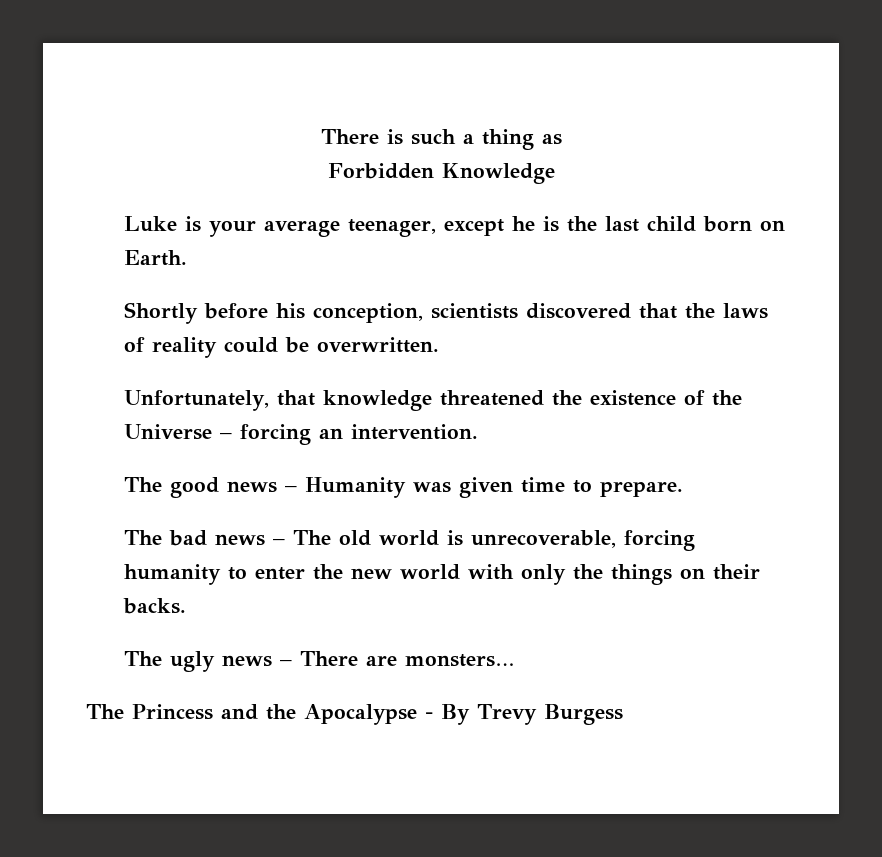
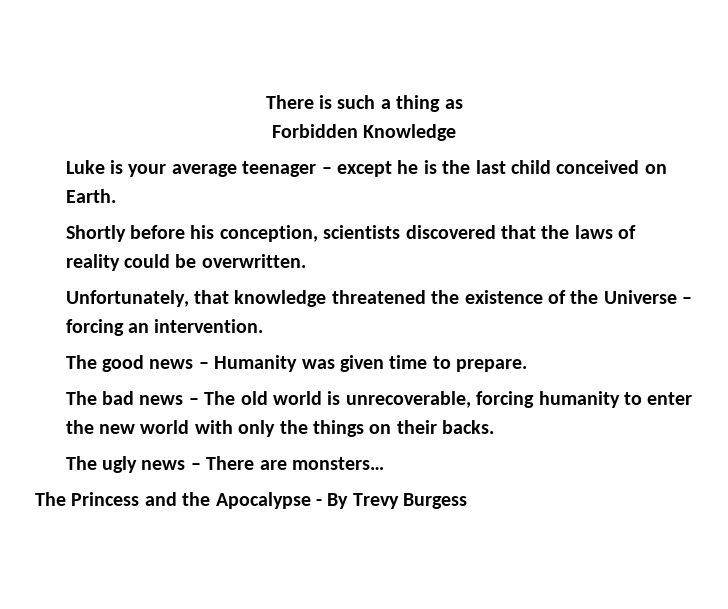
- Luke is your average teenager, except he is the last child born on Earth.
+ Luke is your average teenager – except he is the last child conceived on Earth.

